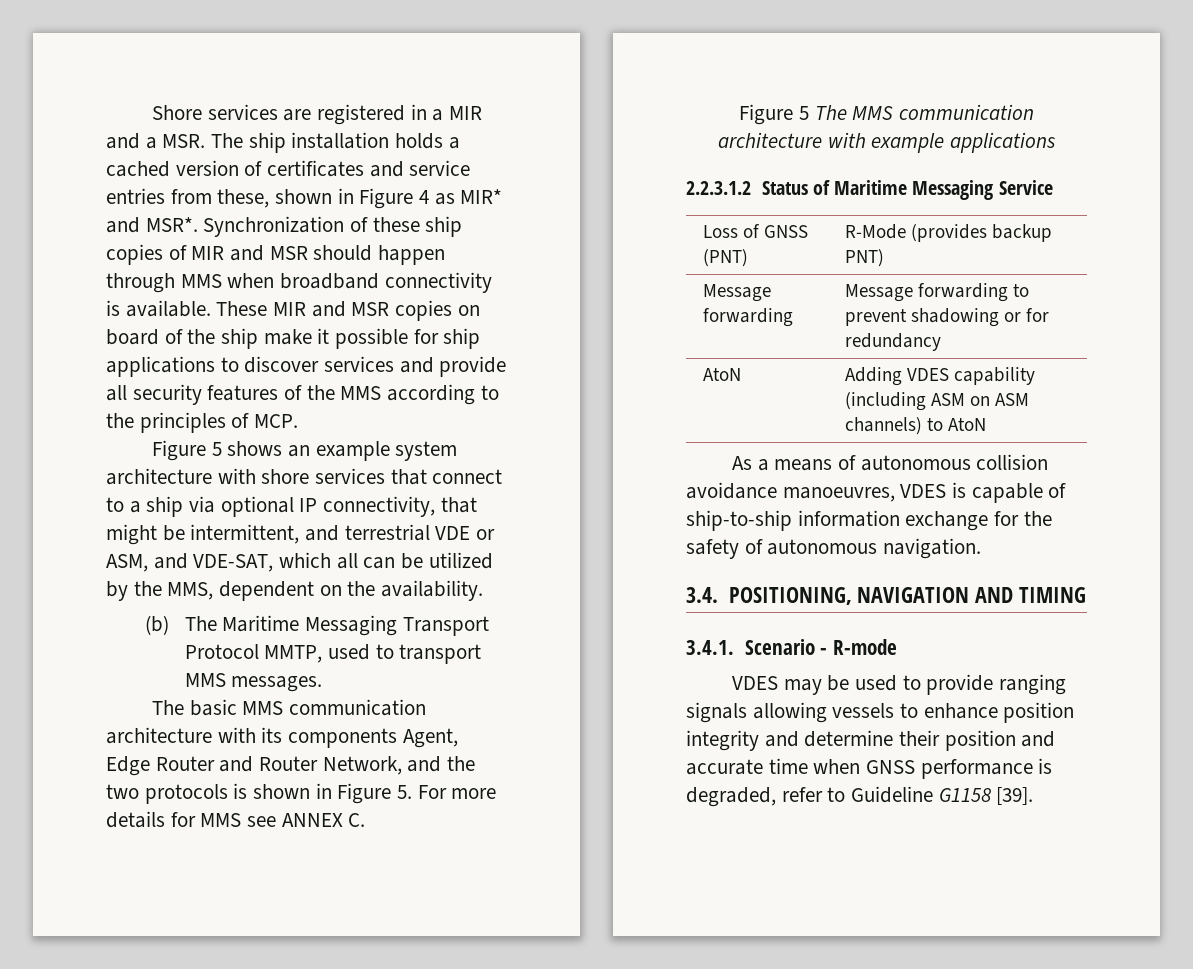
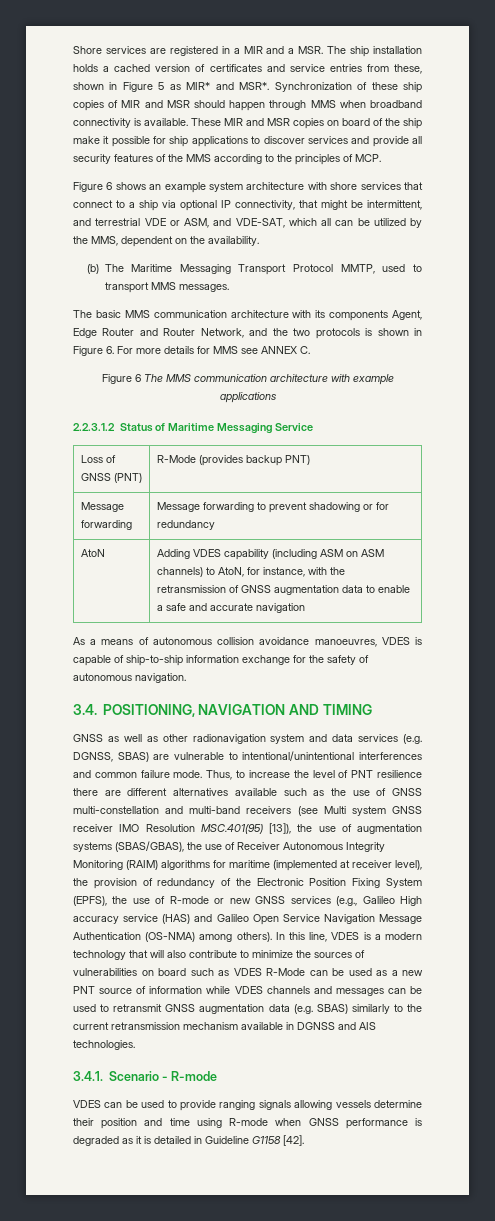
- Shore services are registered in a MIR and a MSR. The ship installation holds a cached version of certificates and service entries from these, shown in Figure 4 as MIR* and MSR*.
+ Shore services are registered in a MIR and a MSR. The ship installation holds a cached version of certificates and service entries from these, shown in Figure 5 as MIR* and MSR*.
- Figure 5 shows an example system architecture with shore services that connect to a ship via optional IP connectivity, that might be intermittent, and terrestrial VDE or ASM, and VDE-SAT, which all can be utilized by the MMS, dependent on the availability.
+ Figure 6 shows an example system architecture with shore services that connect to a ship via optional IP connectivity, that might be intermittent, and terrestrial VDE or ASM, and VDE-SAT, which all can be utilized by the MMS, dependent on the availability.
- The basic MMS communication architecture with its components Agent, Edge Router and Router Network, and the two protocols is shown in Figure 5. For more details for MMS see ANNEX C.
+ The basic MMS communication architecture with its components Agent, Edge Router and Router Network, and the two protocols is shown in Figure 6. For more details for MMS see ANNEX C.
- Figure 5 The MMS communication architecture with example applications
+ Figure 6 The MMS communication architecture with example applications
- AtoN | Adding VDES capability (including ASM on ASM channels) to AtoN
+ AtoN | Adding VDES capability (including ASM on ASM channels) to AtoN, for instance, with the retransmission of GNSS augmentation data to enable a safe and accurate navigation
+ GNSS as well as other radionavigation system and data services (e.g. DGNSS, SBAS) are vulnerable to intentional/unintentional interferences and common failure mode. Thus, to increase the level of PNT resilience there are different alternatives available such as the use of GNSS multi-constellation and multi-band receivers (see Multi system GNSS receiver IMO Resolution MSC.401(95) [13]), the use of augmentation systems (SBAS/GBAS), the use of Receiver Autonomous Integrity Monitoring (RAIM) algorithms for maritime (implemented at receiver level), the provision of redundancy of the Electronic Position Fixing System (EPFS), the use of R-mode or new GNSS services (e.g., Galileo High accuracy service (HAS) and Galileo Open Service Navigation Message Authentication (OS-NMA) among others). In this line, VDES is a modern technology that will also contribute to minimize the sources of vulnerabilities on board such as VDES R-Mode can be used as a new PNT source of information while VDES channels and messages can be used to retransmit GNSS augmentation data (e.g. SBAS) similarly to the current retransmission mechanism available in DGNSS and AIS technologies.
- VDES may be used to provide ranging signals allowing vessels to enhance position integrity and determine their position and accurate time when GNSS performance is degraded, refer to Guideline G1158 [39].
+ VDES can be used to provide ranging signals allowing vessels determine their position and time using R-mode when GNSS performance is degraded as it is detailed in Guideline G1158 [42].

